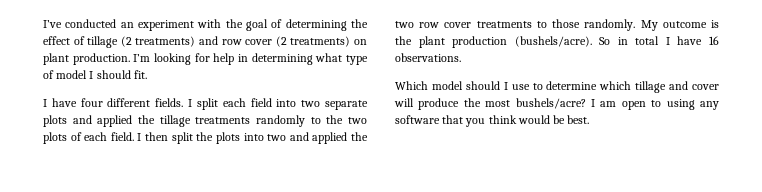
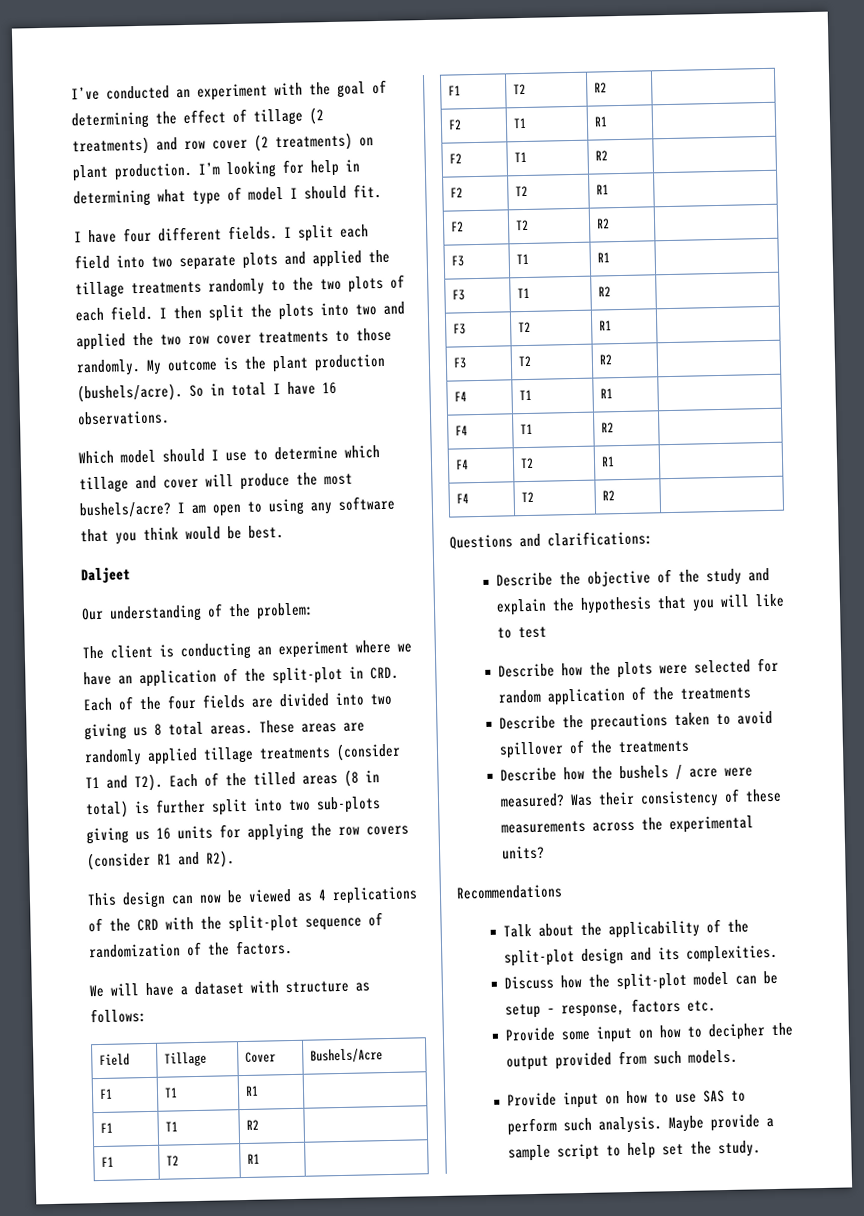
+ Daljeet
+ Our understanding of the problem:
+ The client is conducting an experiment where we have an application of the split-plot in CRD. Each of the four fields are divided into two giving us 8 total areas. These areas are randomly applied tillage treatments (consider T1 and T2). Each of the tilled areas (8 in total) is further split into two sub-plots giving us 16 units for applying the row covers (consider R1 and R2).
+ This design can now be viewed as 4 replications of the CRD with the split-plot sequence of randomization of the factors.
+ We will have a dataset with structure as follows:
+ Field | Tillage | Cover | Bushels/Acre
+ F1 | T1 | R1 |
+ F1 | T1 | R2 |
+ F1 | T2 | R1 |
+ F1 | T2 | R2 |
+ F2 | T1 | R1 |
+ F2 | T1 | R2 |
+ F2 | T2 | R1 |
+ F2 | T2 | R2 |
+ F3 | T1 | R1 |
+ F3 | T1 | R2 |
+ F3 | T2 | R1 |
+ F3 | T2 | R2 |
+ F4 | T1 | R1 |
+ F4 | T1 | R2 |
+ F4 | T2 | R1 |
+ F4 | T2 | R2 |
+ Questions and clarifications:
+ Describe the objective of the study and explain the hypothesis that you will like to test
+ Describe how the plots were selected for random application of the treatments
+ Describe the precautions taken to avoid spillover of the treatments
+ Describe how the bushels / acre were measured? Was their consistency of these measurements across the experimental units?
+ Recommendations
+ Talk about the applicability of the split-plot design and its complexities.
+ Discuss how the split-plot model can be setup – response, factors etc.
+ Provide some input on how to decipher the output provided from such models.
+ Provide input on how to use SAS to perform such analysis. Maybe provide a sample script to help set the study.

